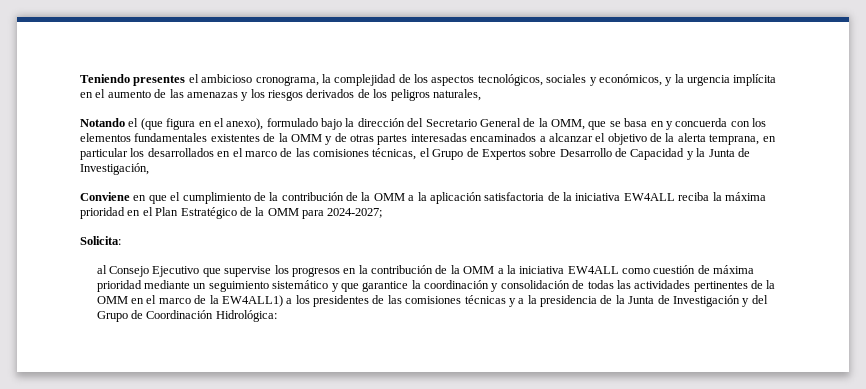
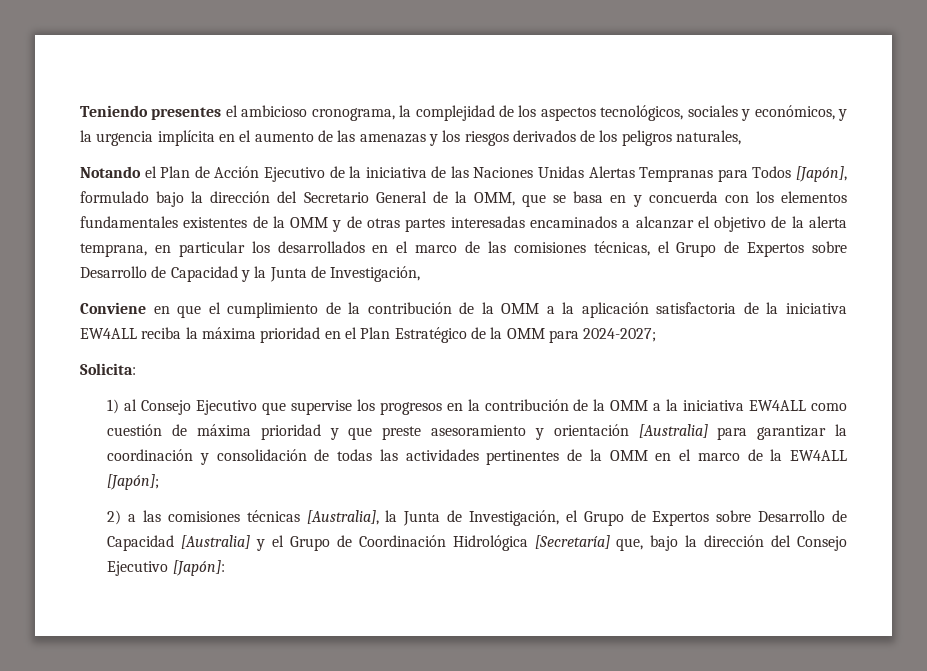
- Notando el (que figura en el anexo), formulado bajo la dirección del Secretario General de la OMM, que se basa en y concuerda con los elementos fundamentales existentes de la OMM y de otras partes interesadas encaminados a alcanzar el objetivo de la alerta temprana, en particular los desarrollados en el marco de las comisiones técnicas, el Grupo de Expertos sobre Desarrollo de Capacidad y la Junta de Investigación,
+ Notando el Plan de Acción Ejecutivo de la iniciativa de las Naciones Unidas Alertas Tempranas para Todos [Japón], formulado bajo la dirección del Secretario General de la OMM, que se basa en y concuerda con los elementos fundamentales existentes de la OMM y de otras partes interesadas encaminados a alcanzar el objetivo de la alerta temprana, en particular los desarrollados en el marco de las comisiones técnicas, el Grupo de Expertos sobre Desarrollo de Capacidad y la Junta de Investigación,
- al Consejo Ejecutivo que supervise los progresos en la contribución de la OMM a la iniciativa EW4ALL como cuestión de máxima prioridad mediante un seguimiento sistemático y que garantice la coordinación y consolidación de todas las actividades pertinentes de la OMM en el marco de la EW4ALL1) a los presidentes de las comisiones técnicas y a la presidencia de la Junta de Investigación y del Grupo de Coordinación Hidrológica:
+ 1) al Consejo Ejecutivo que supervise los progresos en la contribución de la OMM a la iniciativa EW4ALL como cuestión de máxima prioridad y que preste asesoramiento y orientación [Australia] para garantizar la coordinación y consolidación de todas las actividades pertinentes de la OMM en el marco de la EW4ALL [Japón];
+ 2) a las comisiones técnicas [Australia], la Junta de Investigación, el Grupo de Expertos sobre Desarrollo de Capacidad [Australia] y el Grupo de Coordinación Hidrológica [Secretaría] que, bajo la dirección del Consejo Ejecutivo [Japón]:

